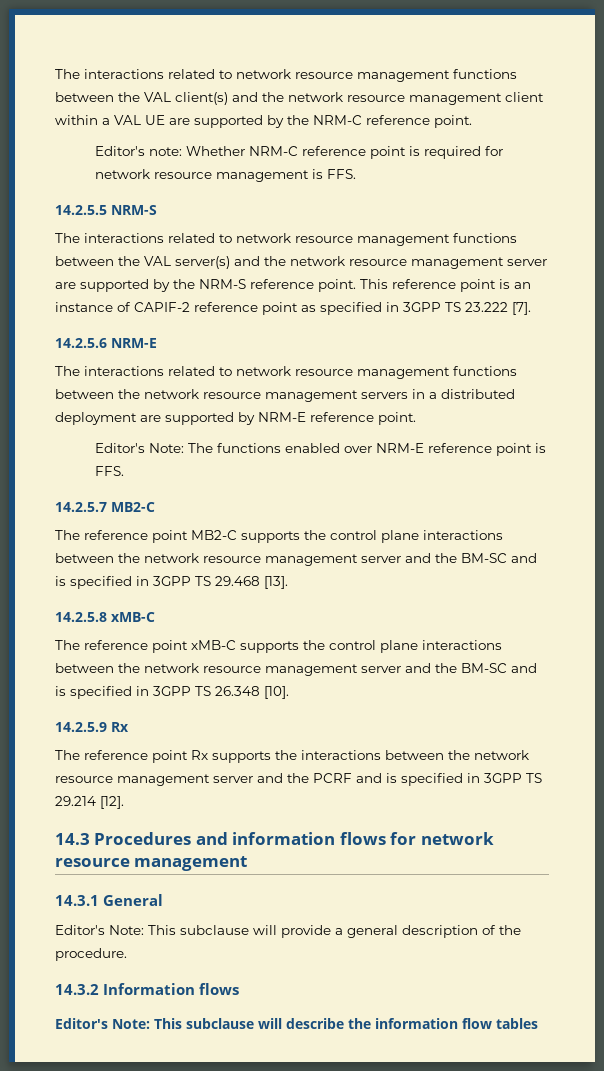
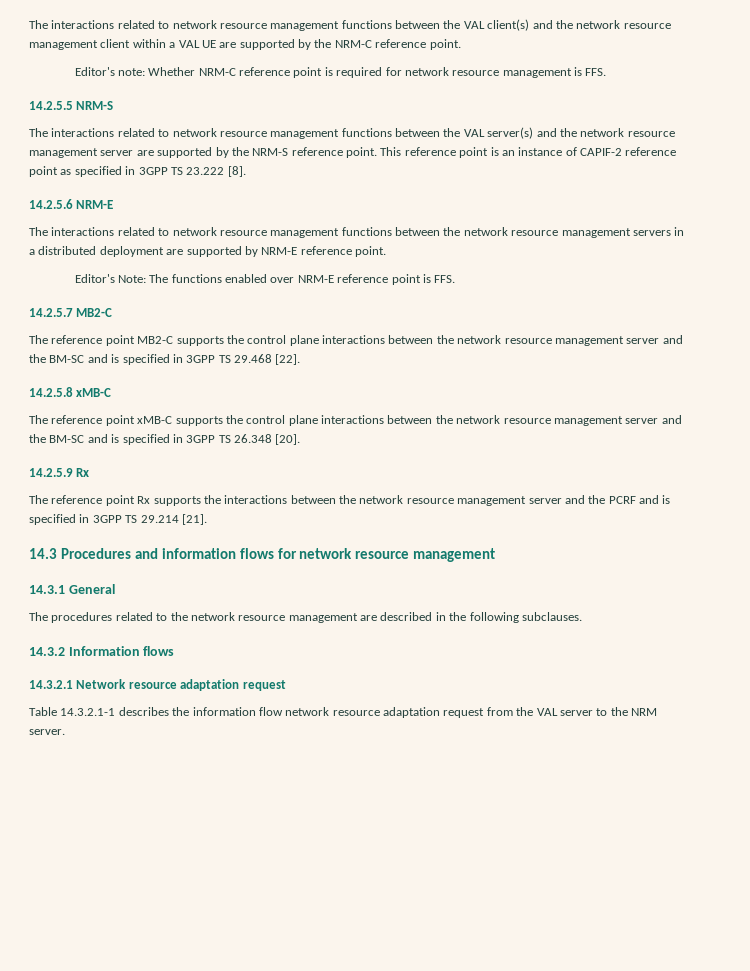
- This reference point is an instance of CAPIF-2 reference point as specified in 3GPP TS 23.222 [7].
+ This reference point is an instance of CAPIF-2 reference point as specified in 3GPP TS 23.222 [8].
- The reference point MB2-C supports the control plane interactions between the network resource management server and the BM-SC and is specified in 3GPP TS 29.468 [13].
+ The reference point MB2-C supports the control plane interactions between the network resource management server and the BM-SC and is specified in 3GPP TS 29.468 [22].
- The reference point xMB-C supports the control plane interactions between the network resource management server and the BM-SC and is specified in 3GPP TS 26.348 [10].
+ The reference point xMB-C supports the control plane interactions between the network resource management server and the BM-SC and is specified in 3GPP TS 26.348 [20].
- The reference point Rx supports the interactions between the network resource management server and the PCRF and is specified in 3GPP TS 29.214 [12].
+ The reference point Rx supports the interactions between the network resource management server and the PCRF and is specified in 3GPP TS 29.214 [21].
- Editor's Note: This subclause will provide a general description of the procedure.
+ The procedures related to the network resource management are described in the following subclauses.
  14.3.2 Information flows
- Editor's Note: This subclause will describe the information flow tables
+ 14.3.2.1 Network resource adaptation request
+ Table 14.3.2.1-1 describes the information flow network resource adaptation request from the VAL server to the NRM server.

